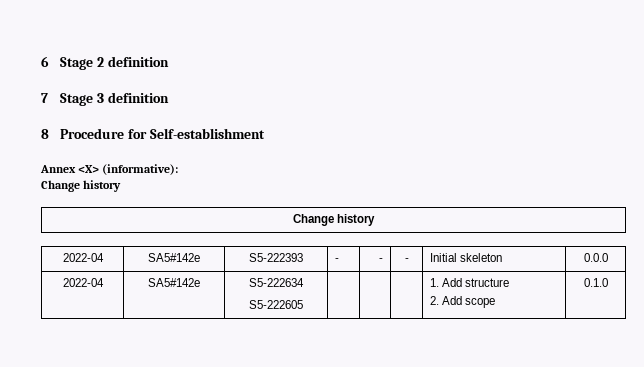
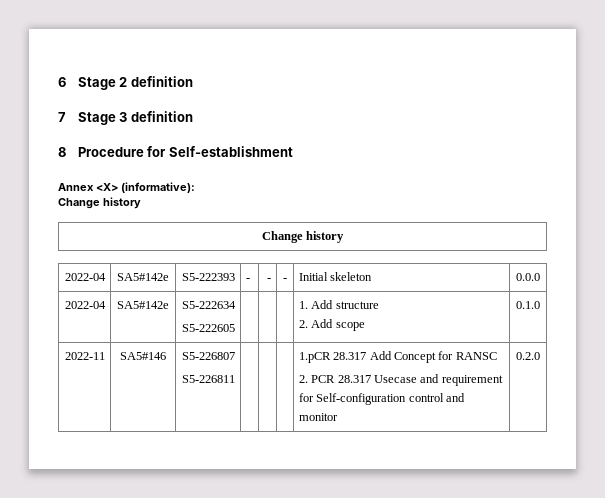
+ 2022-11 | SA5#146 | S5-226807
+ S5-226811 | | | | 1.pCR 28.317 Add Concept for RANSC
+ 2. PCR 28.317 Usecase and requirement for Self-configuration control and monitor | 0.2.0

